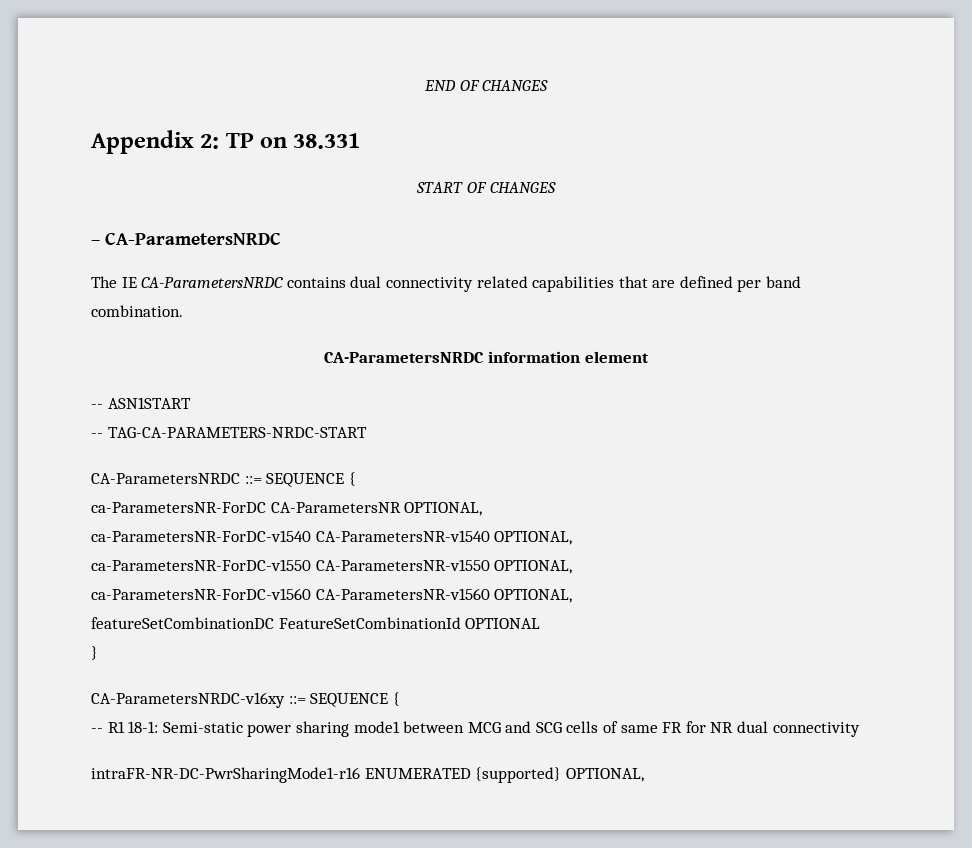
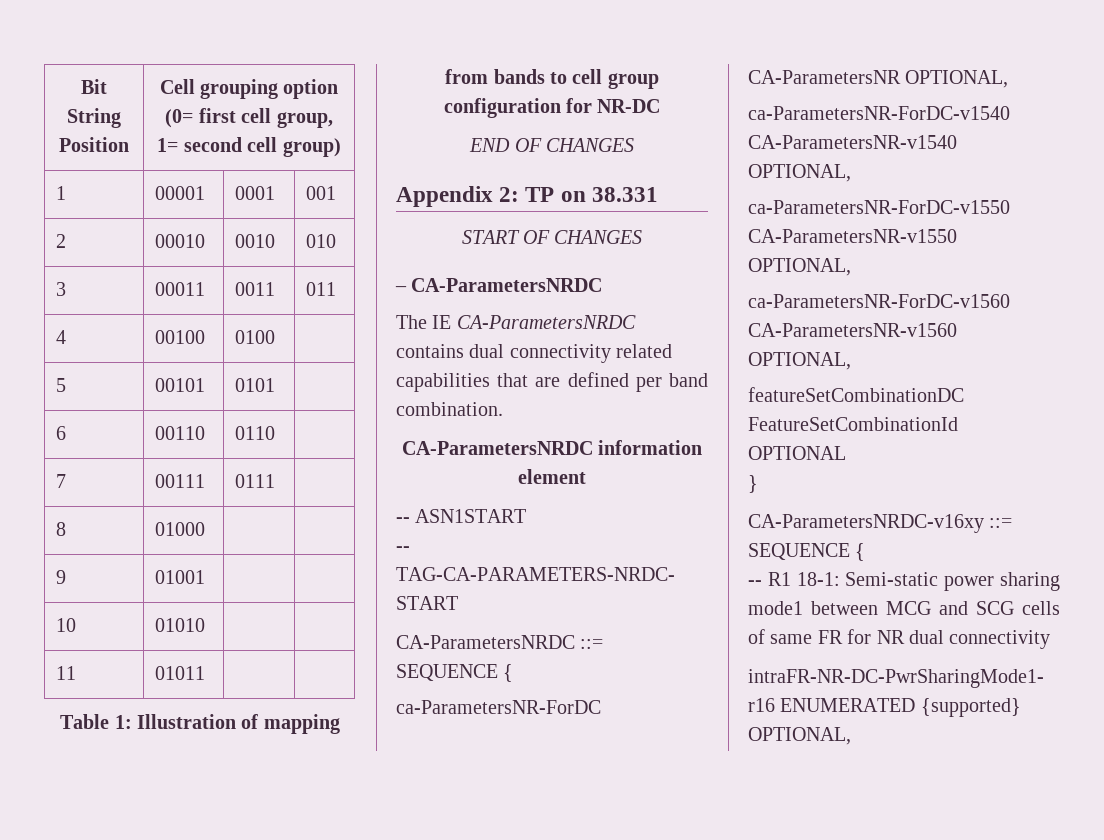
+ Bit String Position | Cell grouping option (0= first cell group, 1= second cell group)
+ 1 | 00001 | 0001 | 001
+ 2 | 00010 | 0010 | 010
+ 3 | 00011 | 0011 | 011
+ 4 | 00100 | 0100 |
+ 5 | 00101 | 0101 |
+ 6 | 00110 | 0110 |
+ 7 | 00111 | 0111 |
+ 8 | 01000 | |
+ 9 | 01001 | |
+ 10 | 01010 | |
+ 11 | 01011 | |
+ Table 1: Illustration of mapping from bands to cell group configuration for NR-DC

